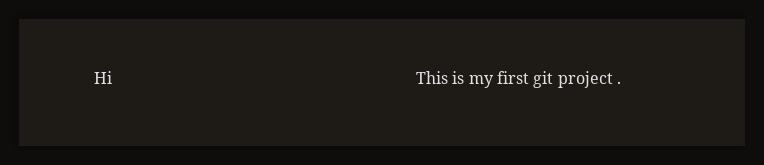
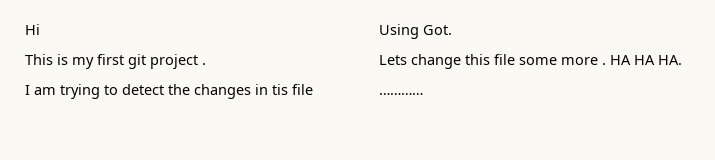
+ I am trying to detect the changes in tis file Using Got.
+ Lets change this file some more . HA HA HA.
+ …………

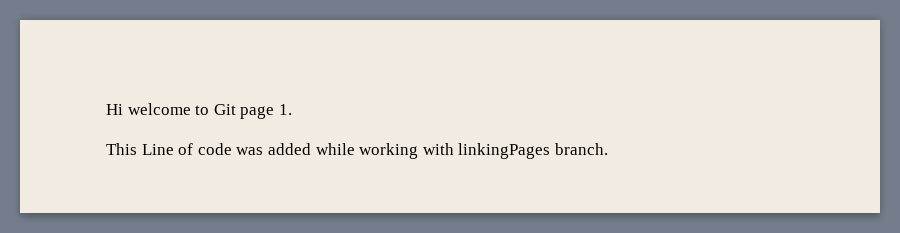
- Hi
- This is my first git project .
- I am trying to detect the changes in tis file Using Got.
- Lets change this file some more . HA HA HA.
- …………
+ Hi welcome to Git page 1.
+ This Line of code was added while working with linkingPages branch.

